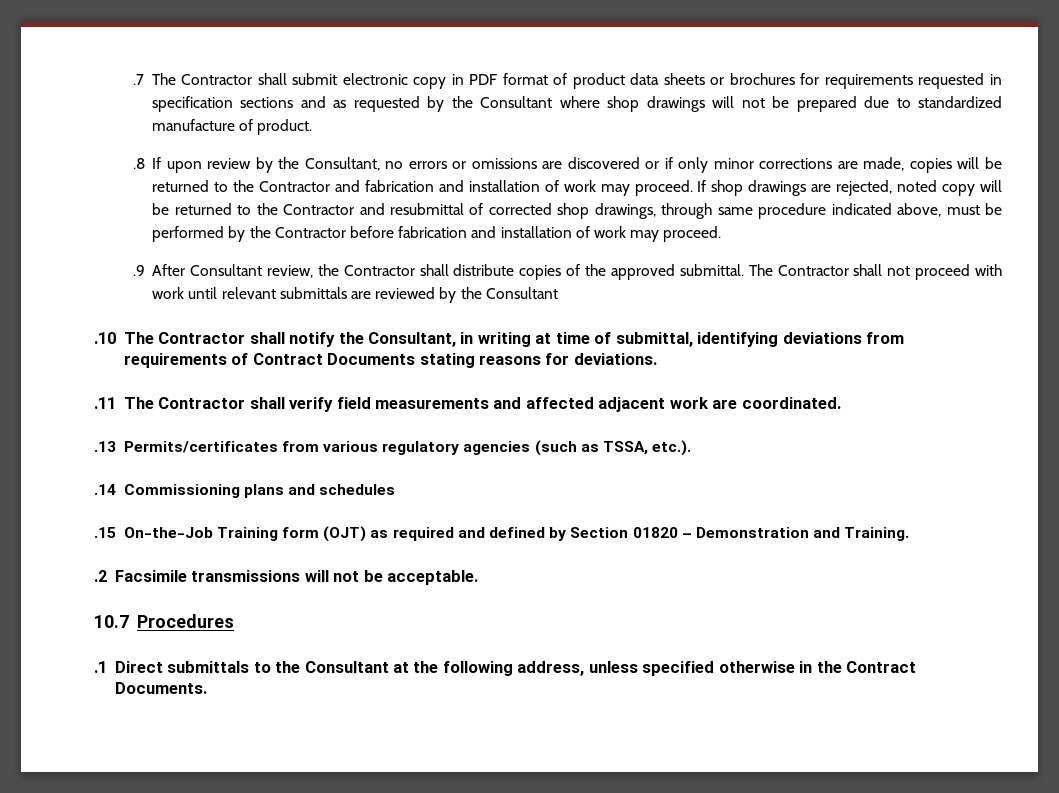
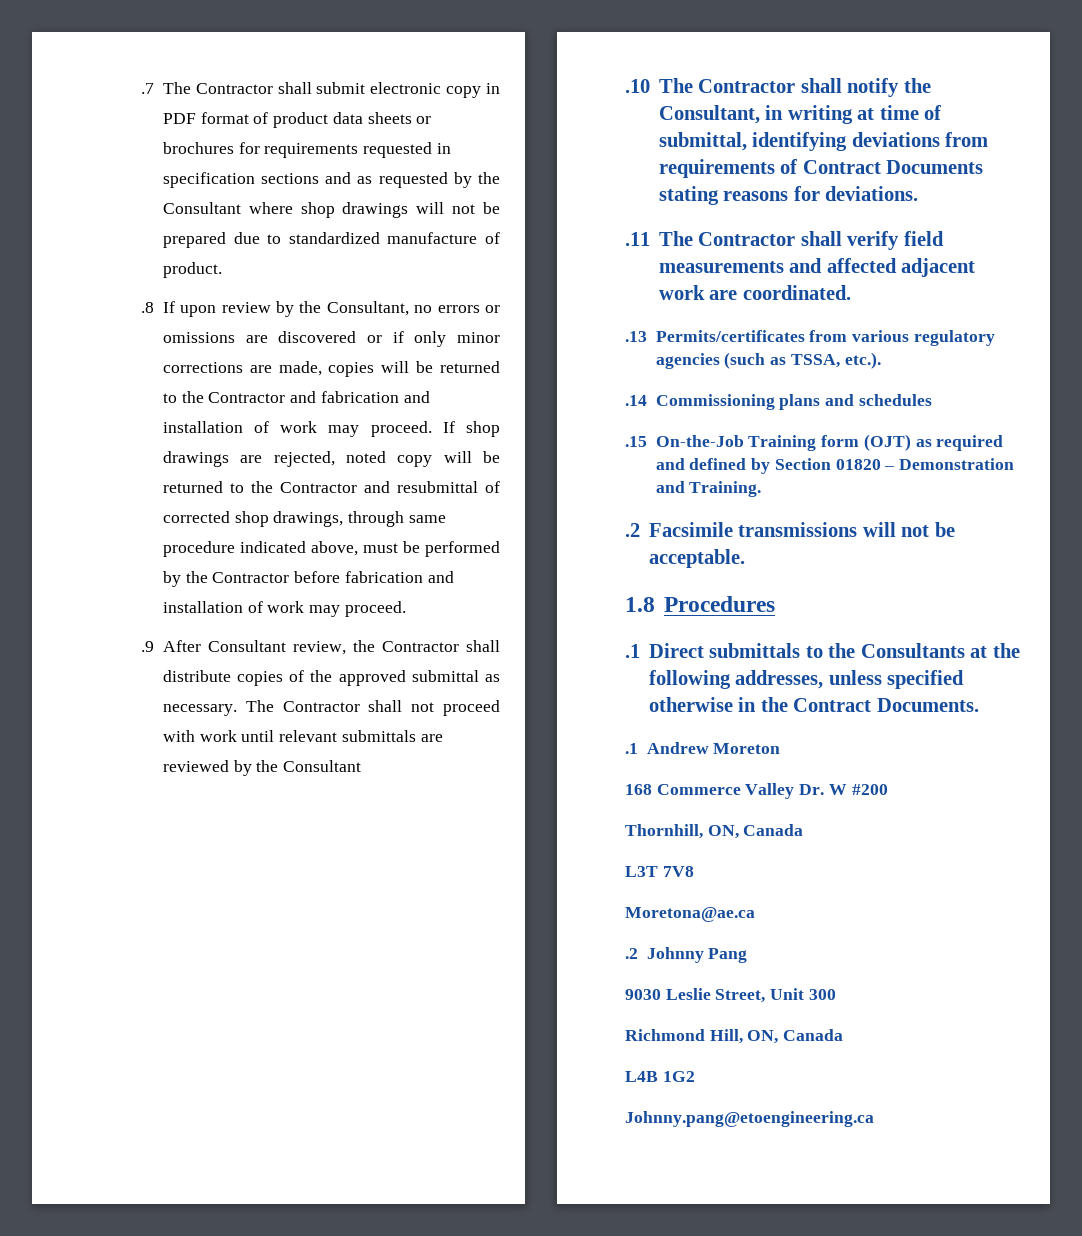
- .9 After Consultant review, the Contractor shall distribute copies of the approved submittal.
+ .9 After Consultant review, the Contractor shall distribute copies of the approved submittal as necessary.
- 10.7 Procedures
+ 1.8 Procedures
- .1 Direct submittals to the Consultant at the following address, unless specified otherwise in the Contract Documents.
+ .1 Direct submittals to the Consultants at the following addresses, unless specified otherwise in the Contract Documents.
+ .1 Andrew Moreton
+ 168 Commerce Valley Dr. W #200
+ Thornhill, ON, Canada
+ L3T 7V8
+ Moretona@ae.ca
+ .2 Johnny Pang
+ 9030 Leslie Street, Unit 300
+ Richmond Hill, ON, Canada
+ L4B 1G2
+ Johnny.pang@etoengineering.ca

